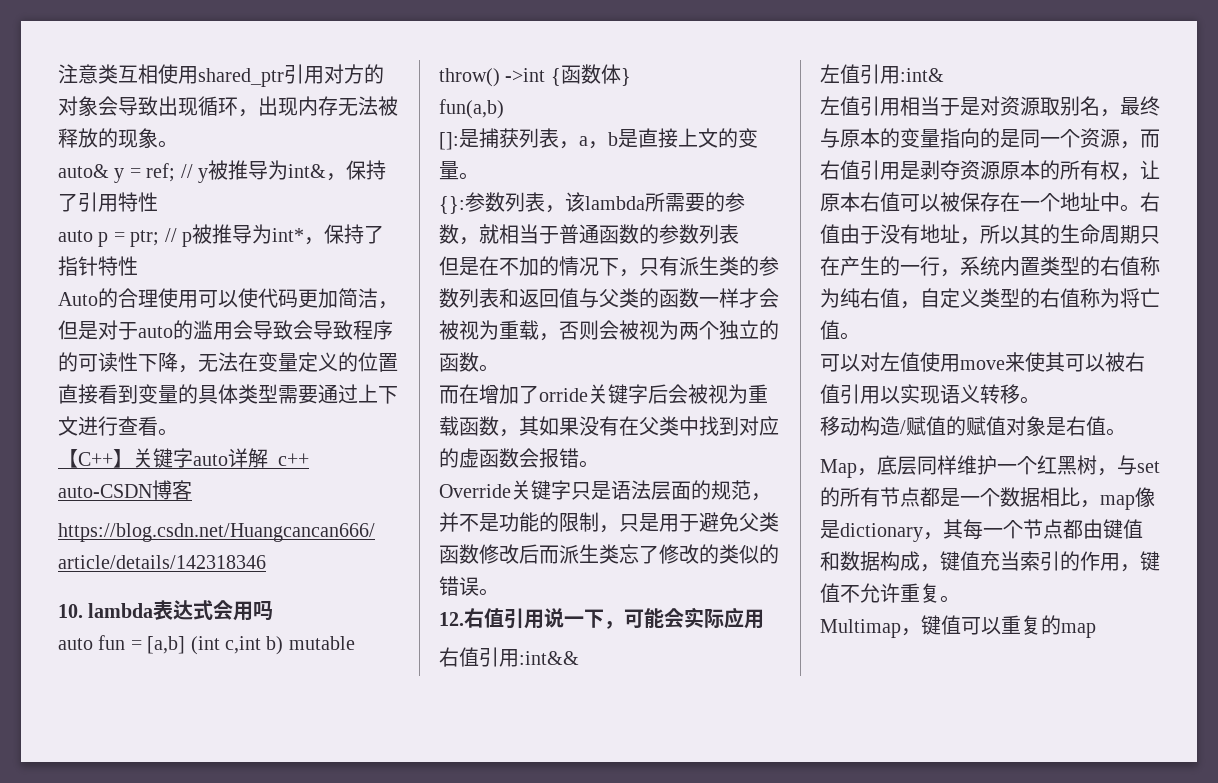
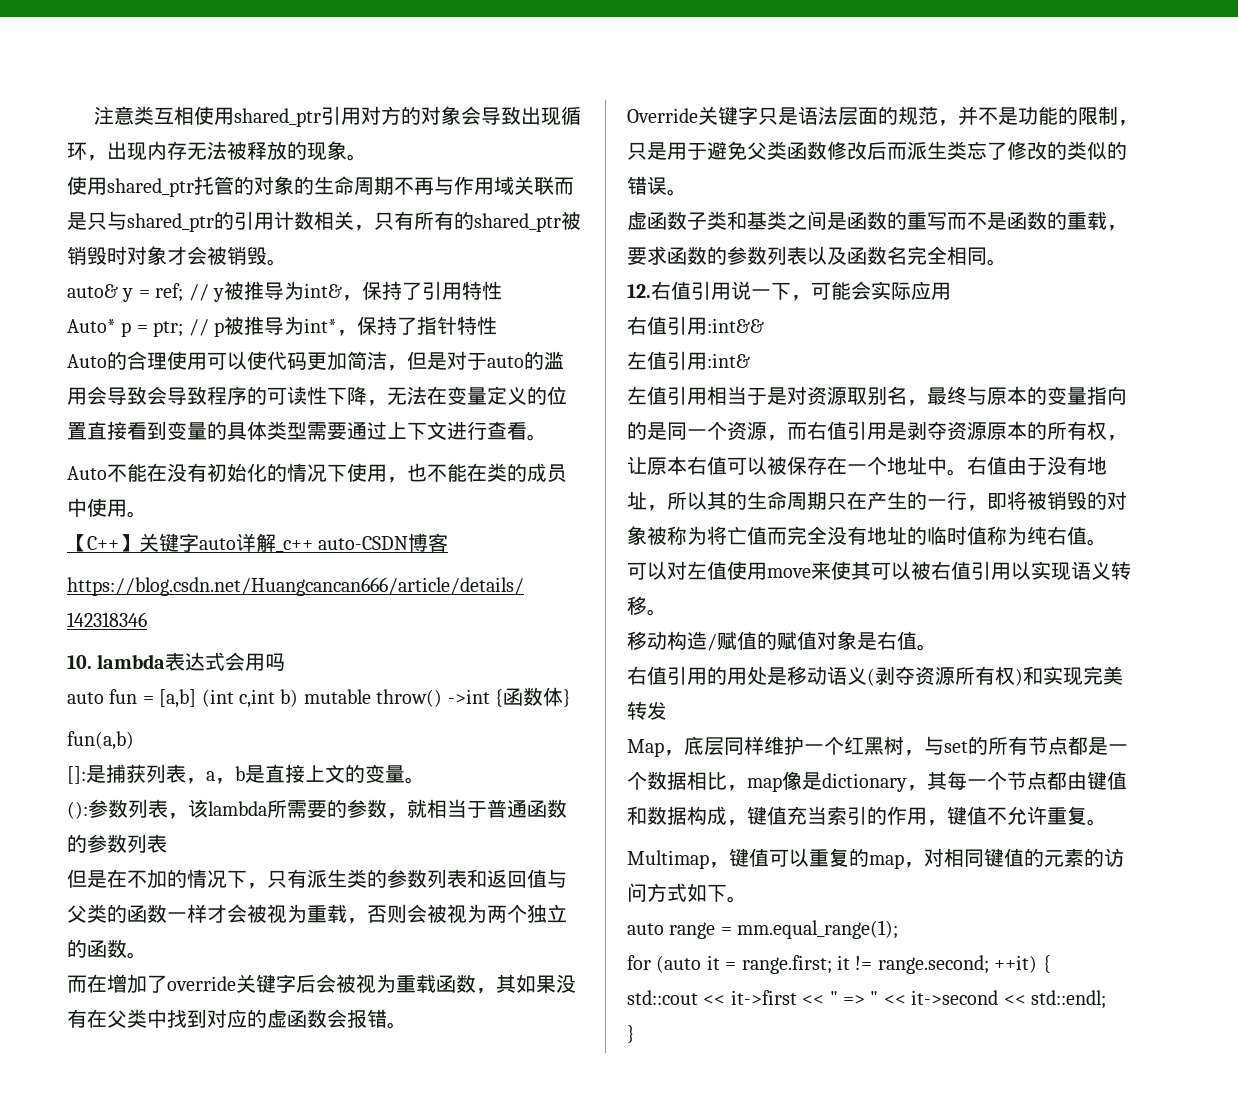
+ 使用shared_ptr托管的对象的生命周期不再与作用域关联而是只与shared_ptr的引用计数相关，只有所有的shared_ptr被销毁时对象才会被销毁。
- auto p = ptr; // p被推导为int*，保持了指针特性
+ Auto* p = ptr; // p被推导为int*，保持了指针特性
+ Auto不能在没有初始化的情况下使用，也不能在类的成员中使用。
- {}:参数列表，该lambda所需要的参数，就相当于普通函数的参数列表
+ ():参数列表，该lambda所需要的参数，就相当于普通函数的参数列表
- 而在增加了orride关键字后会被视为重载函数，其如果没有在父类中找到对应的虚函数会报错。
+ 而在增加了override关键字后会被视为重载函数，其如果没有在父类中找到对应的虚函数会报错。
+ 虚函数子类和基类之间是函数的重写而不是函数的重载，要求函数的参数列表以及函数名完全相同。
- 右值由于没有地址，所以其的生命周期只在产生的一行，系统内置类型的右值称为纯右值，自定义类型的右值称为将亡值。
+ 右值由于没有地址，所以其的生命周期只在产生的一行，即将被销毁的对象被称为将亡值而完全没有地址的临时值称为纯右值。
+ 右值引用的用处是移动语义(剥夺资源所有权)和实现完美转发
- Multimap，键值可以重复的map
+ Multimap，键值可以重复的map，对相同键值的元素的访问方式如下。
+ auto range = mm.equal_range(1);
+ for (auto it = range.first; it != range.second; ++it) {
+ std::cout << it->first << " => " << it->second << std::endl;
+ }

